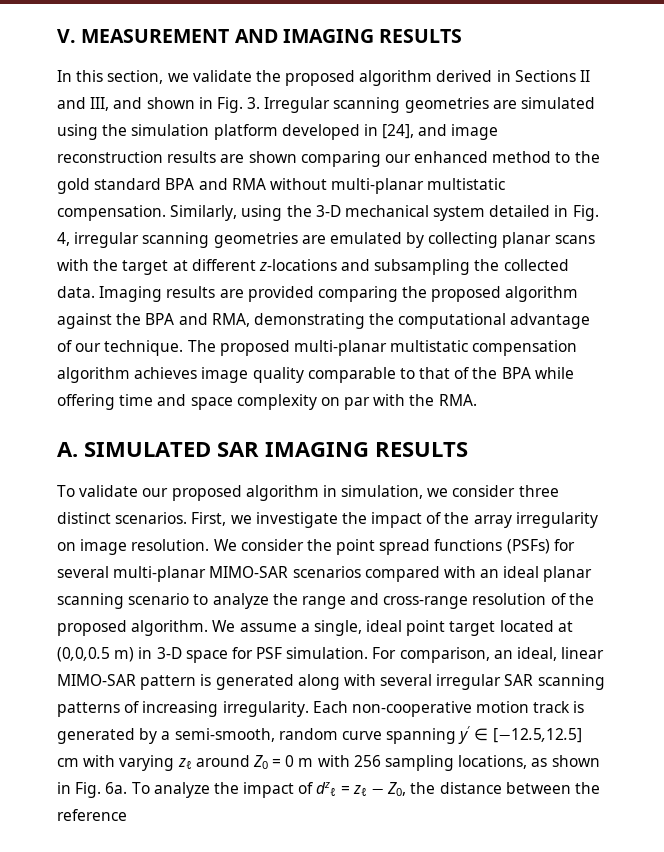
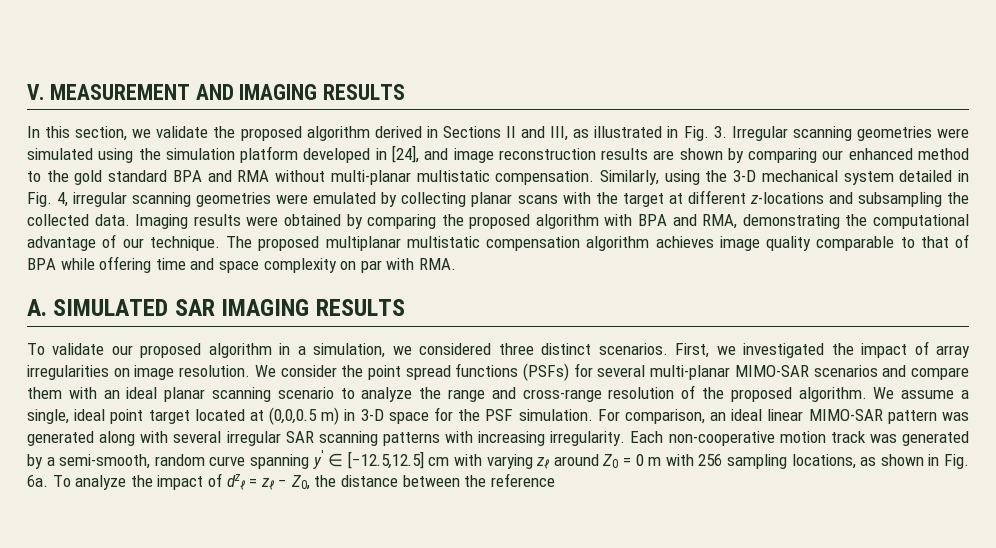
- In this section, we validate the proposed algorithm derived in Sections II and III, and shown in Fig. 3. Irregular scanning geometries are simulated using the simulation platform developed in [24], and image reconstruction results are shown comparing our enhanced method to the gold standard BPA and RMA without multi-planar multistatic compensation.
+ In this section, we validate the proposed algorithm derived in Sections II and III, as illustrated in Fig. 3. Irregular scanning geometries were simulated using the simulation platform developed in [24], and image reconstruction results are shown by comparing our enhanced method to the gold standard BPA and RMA without multi-planar multistatic compensation.
- Similarly, using the 3-D mechanical system detailed in Fig. 4, irregular scanning geometries are emulated by collecting planar scans with the target at different z-locations and subsampling the collected data.
+ Similarly, using the 3-D mechanical system detailed in Fig. 4, irregular scanning geometries were emulated by collecting planar scans with the target at different z-locations and subsampling the collected data.
- Imaging results are provided comparing the proposed algorithm against the BPA and RMA, demonstrating the computational advantage of our technique.
+ Imaging results were obtained by comparing the proposed algorithm with BPA and RMA, demonstrating the computational advantage of our technique.
- The proposed multi-planar multistatic compensation algorithm achieves image quality comparable to that of the BPA while offering time and space complexity on par with the RMA.
+ The proposed multiplanar multistatic compensation algorithm achieves image quality comparable to that of BPA while offering time and space complexity on par with RMA.
- To validate our proposed algorithm in simulation, we consider three distinct scenarios.
+ To validate our proposed algorithm in a simulation, we considered three distinct scenarios.
- First, we investigate the impact of the array irregularity on image resolution.
+ First, we investigated the impact of array irregularities on image resolution.
- We consider the point spread functions (PSFs) for several multi-planar MIMO-SAR scenarios compared with an ideal planar scanning scenario to analyze the range and cross-range resolution of the proposed algorithm.
+ We consider the point spread functions (PSFs) for several multi-planar MIMO-SAR scenarios and compare them with an ideal planar scanning scenario to analyze the range and cross-range resolution of the proposed algorithm.
- We assume a single, ideal point target located at (0,0,0.5 m) in 3-D space for PSF simulation.
+ We assume a single, ideal point target located at (0,0,0.5 m) in 3-D space for the PSF simulation.
- For comparison, an ideal, linear MIMO-SAR pattern is generated along with several irregular SAR scanning patterns of increasing irregularity.
+ For comparison, an ideal linear MIMO-SAR pattern was generated along with several irregular SAR scanning patterns with increasing irregularity.
- Each non-cooperative motion track is generated by a semi-smooth, random curve spanning y′ ∈ [−12.5,12.5] cm with varying zℓ around Z0 = 0 m with 256 sampling locations, as shown in Fig. 6a.
+ Each non-cooperative motion track was generated by a semi-smooth, random curve spanning y′ ∈ [−12.5,12.5] cm with varying zℓ around Z0 = 0 m with 256 sampling locations, as shown in Fig. 6a.

